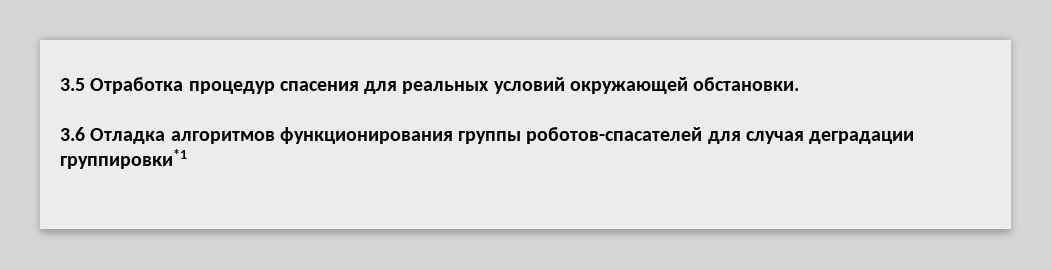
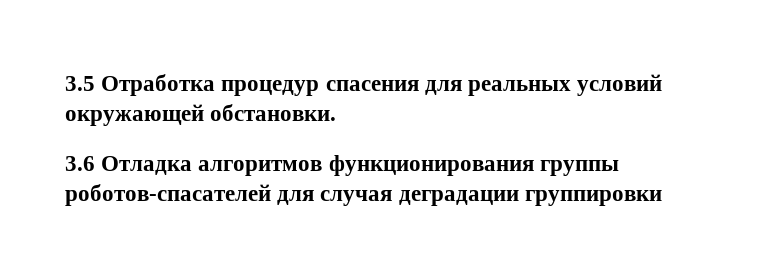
- 3.6 Отладка алгоритмов функционирования группы роботов-спасателей для случая деградации группировки*1
+ 3.6 Отладка алгоритмов функционирования группы роботов-спасателей для случая деградации группировки

